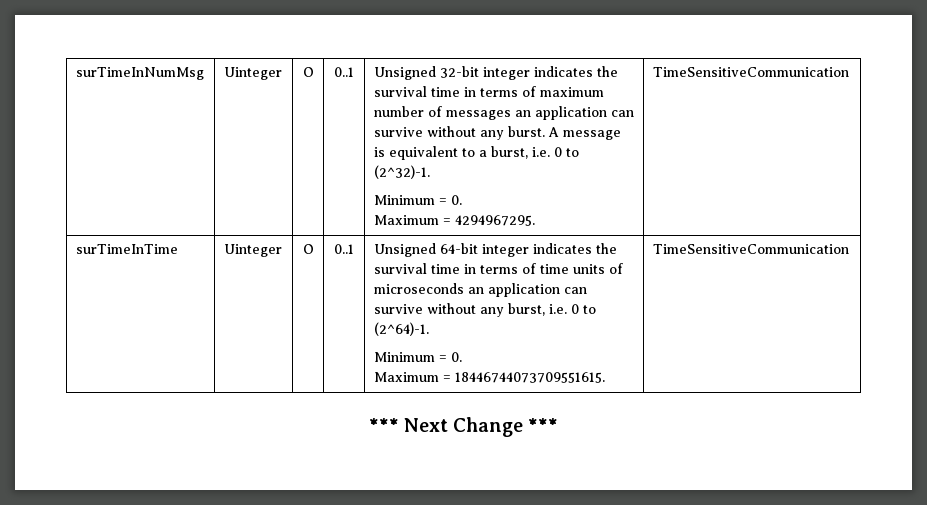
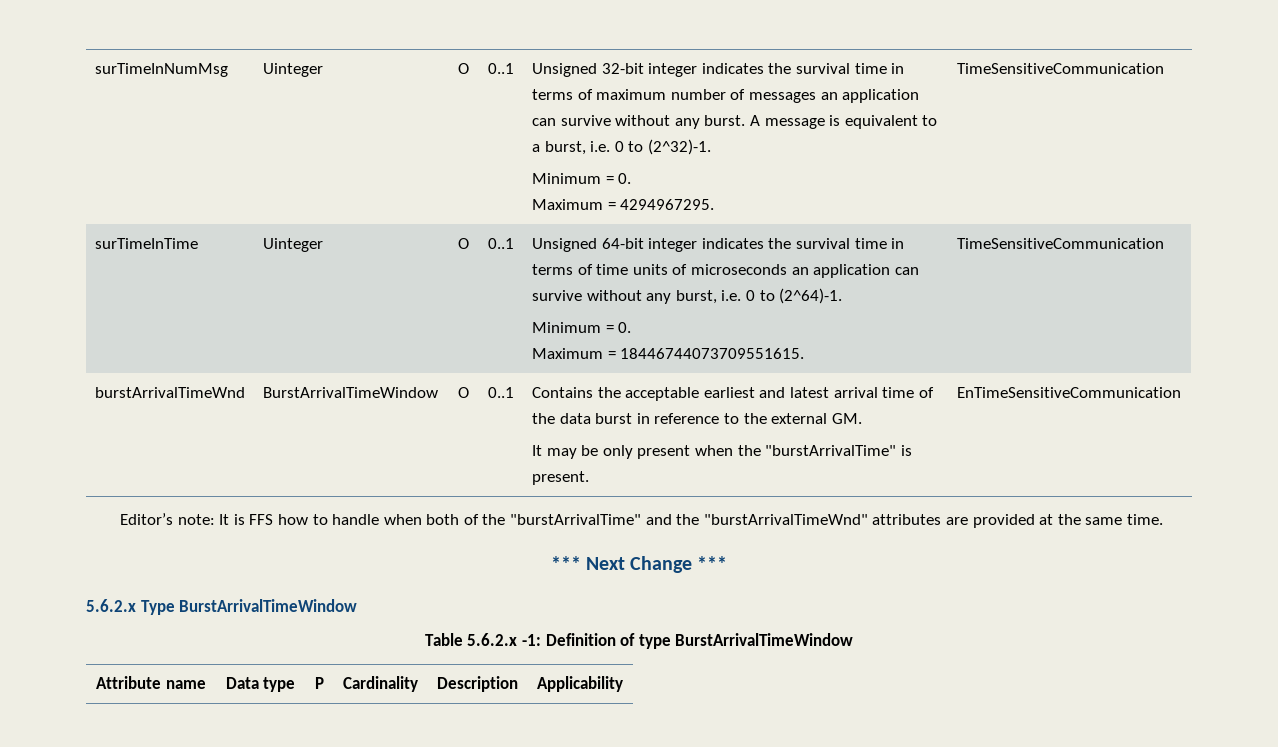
+ burstArrivalTimeWnd | BurstArrivalTimeWindow | O | 0..1 | Contains the acceptable earliest and latest arrival time of the data burst in reference to the external GM.
+ It may be only present when the "burstArrivalTime" is present. | EnTimeSensitiveCommunication
+ Editor’s note: It is FFS how to handle when both of the "burstArrivalTime" and the "burstArrivalTimeWnd" attributes are provided at the same time.
  *** Next Change ***
+ 5.6.2.x Type BurstArrivalTimeWindow
+ Table 5.6.2.x -1: Definition of type BurstArrivalTimeWindow
+ Attribute name | Data type | P | Cardinality | Description | Applicability

